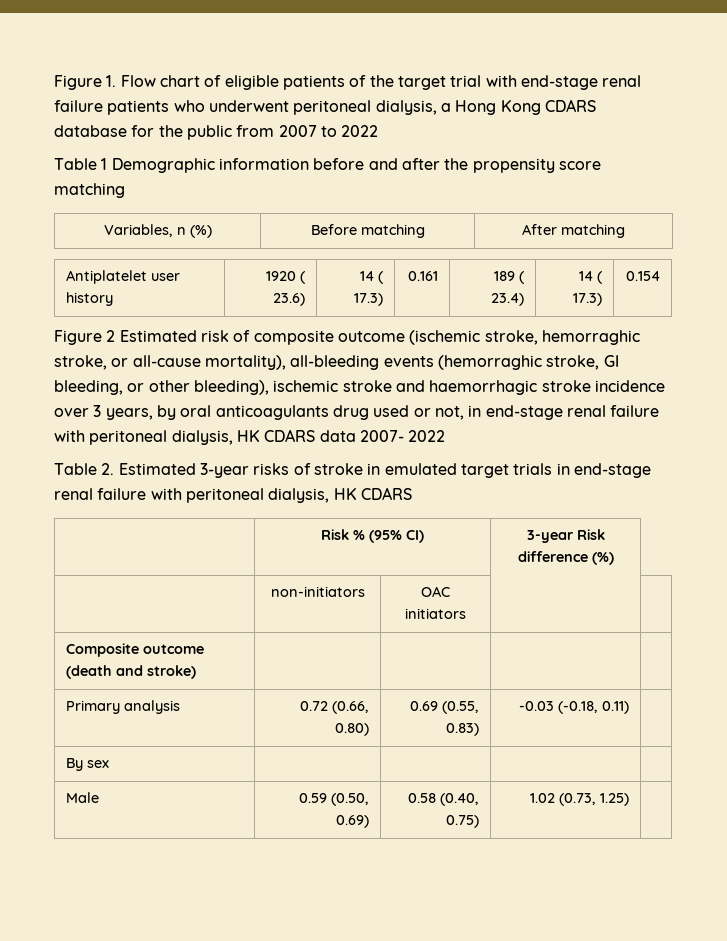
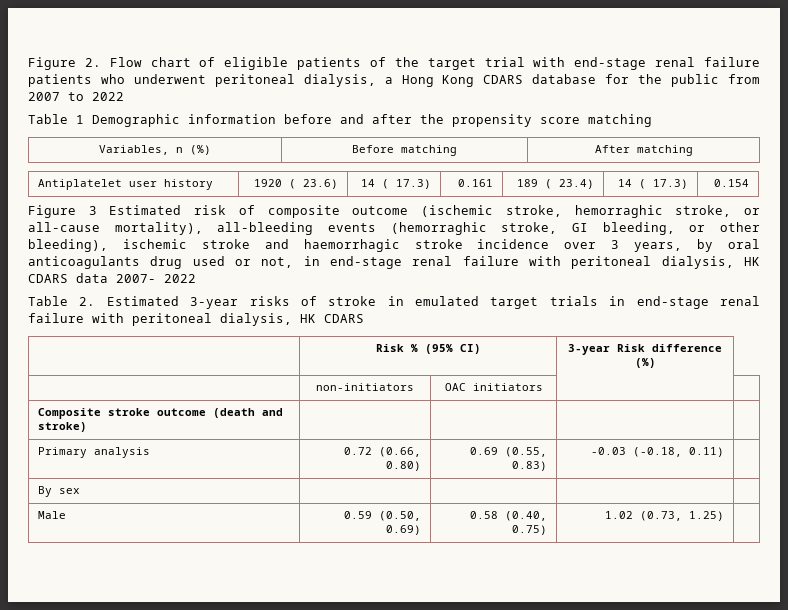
- Figure 1. Flow chart of eligible patients of the target trial with end-stage renal failure patients who underwent peritoneal dialysis, a Hong Kong CDARS database for the public from 2007 to 2022
+ Figure 2. Flow chart of eligible patients of the target trial with end-stage renal failure patients who underwent peritoneal dialysis, a Hong Kong CDARS database for the public from 2007 to 2022
- Figure 2 Estimated risk of composite outcome (ischemic stroke, hemorraghic stroke, or all-cause mortality), all-bleeding events (hemorraghic stroke, GI bleeding, or other bleeding), ischemic stroke and haemorrhagic stroke incidence over 3 years, by oral anticoagulants drug used or not, in end-stage renal failure with peritoneal dialysis, HK CDARS data 2007- 2022
+ Figure 3 Estimated risk of composite outcome (ischemic stroke, hemorraghic stroke, or all-cause mortality), all-bleeding events (hemorraghic stroke, GI bleeding, or other bleeding), ischemic stroke and haemorrhagic stroke incidence over 3 years, by oral anticoagulants drug used or not, in end-stage renal failure with peritoneal dialysis, HK CDARS data 2007- 2022
- Composite outcome (death and stroke) | | | |
+ Composite stroke outcome (death and stroke) | | | |

